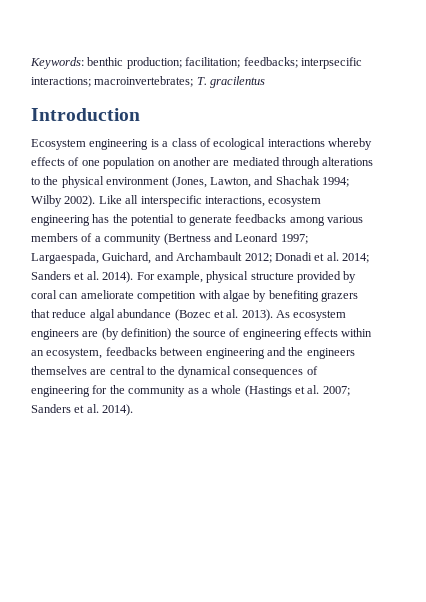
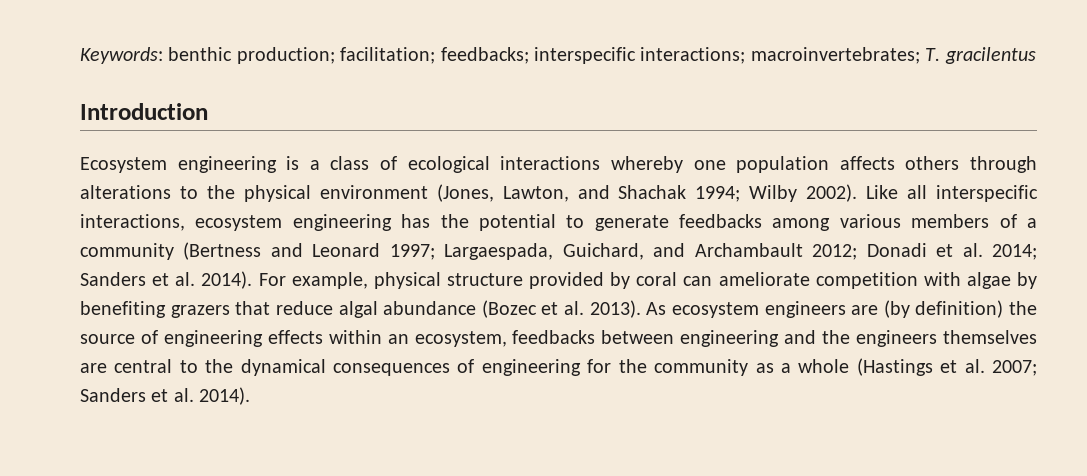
- Keywords: benthic production; facilitation; feedbacks; interpsecific interactions; macroinvertebrates; T. gracilentus
+ Keywords: benthic production; facilitation; feedbacks; interspecific interactions; macroinvertebrates; T. gracilentus
- Ecosystem engineering is a class of ecological interactions whereby effects of one population on another are mediated through alterations to the physical environment (Jones, Lawton, and Shachak 1994; Wilby 2002).
+ Ecosystem engineering is a class of ecological interactions whereby one population affects others through alterations to the physical environment (Jones, Lawton, and Shachak 1994; Wilby 2002).

